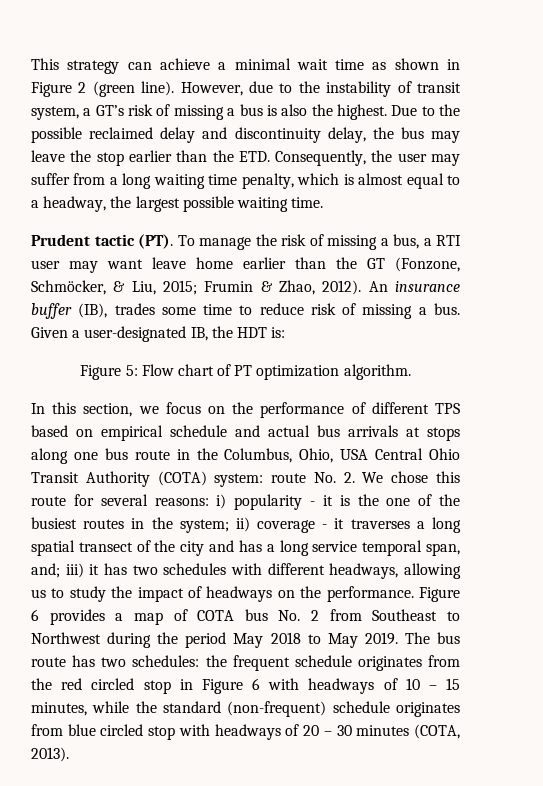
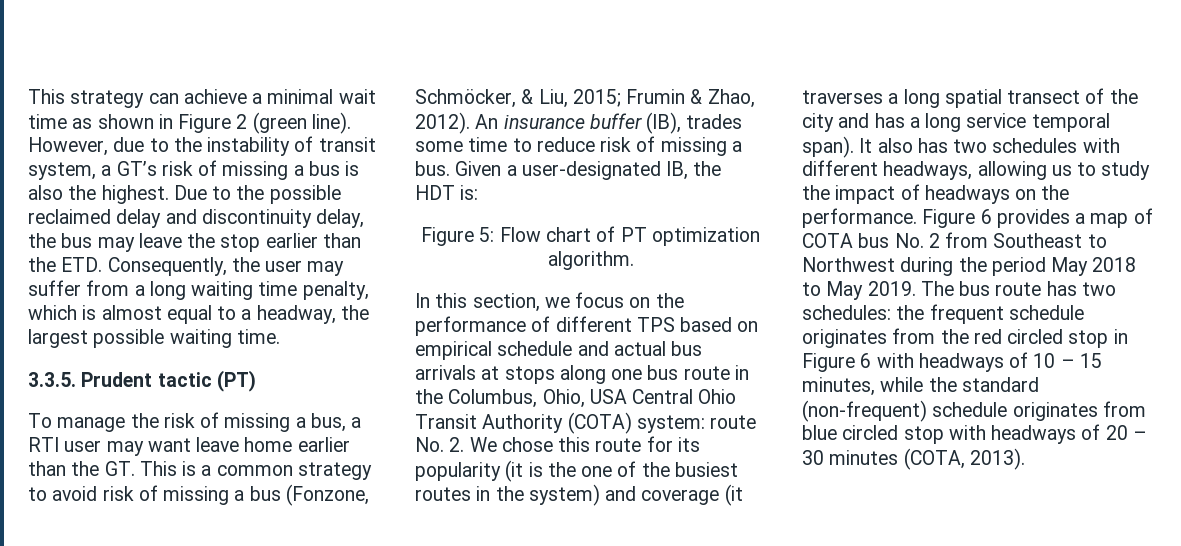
- Prudent tactic (PT). To manage the risk of missing a bus, a RTI user may want leave home earlier than the GT (Fonzone, Schmöcker, & Liu, 2015; Frumin & Zhao, 2012).
+ 3.3.5. Prudent tactic (PT)
+ To manage the risk of missing a bus, a RTI user may want leave home earlier than the GT. This is a common strategy to avoid risk of missing a bus (Fonzone, Schmöcker, & Liu, 2015; Frumin & Zhao, 2012).
- route No. 2. We chose this route for several reasons: i) popularity - it is the one of the busiest routes in the system; ii) coverage - it traverses a long spatial transect of the city and has a long service temporal span, and; iii) it has two schedules with different headways, allowing us to study the impact of headways on the performance.
+ route No. 2. We chose this route for its popularity (it is the one of the busiest routes in the system) and coverage (it traverses a long spatial transect of the city and has a long service temporal span). It also has two schedules with different headways, allowing us to study the impact of headways on the performance.

